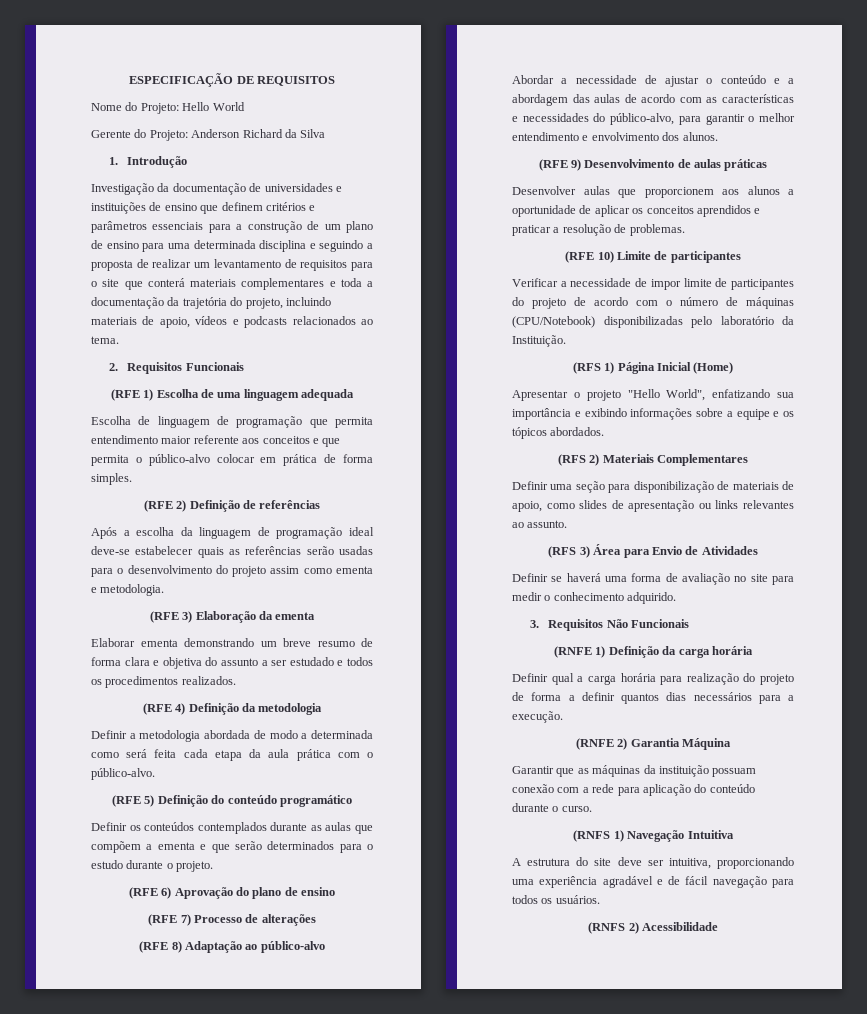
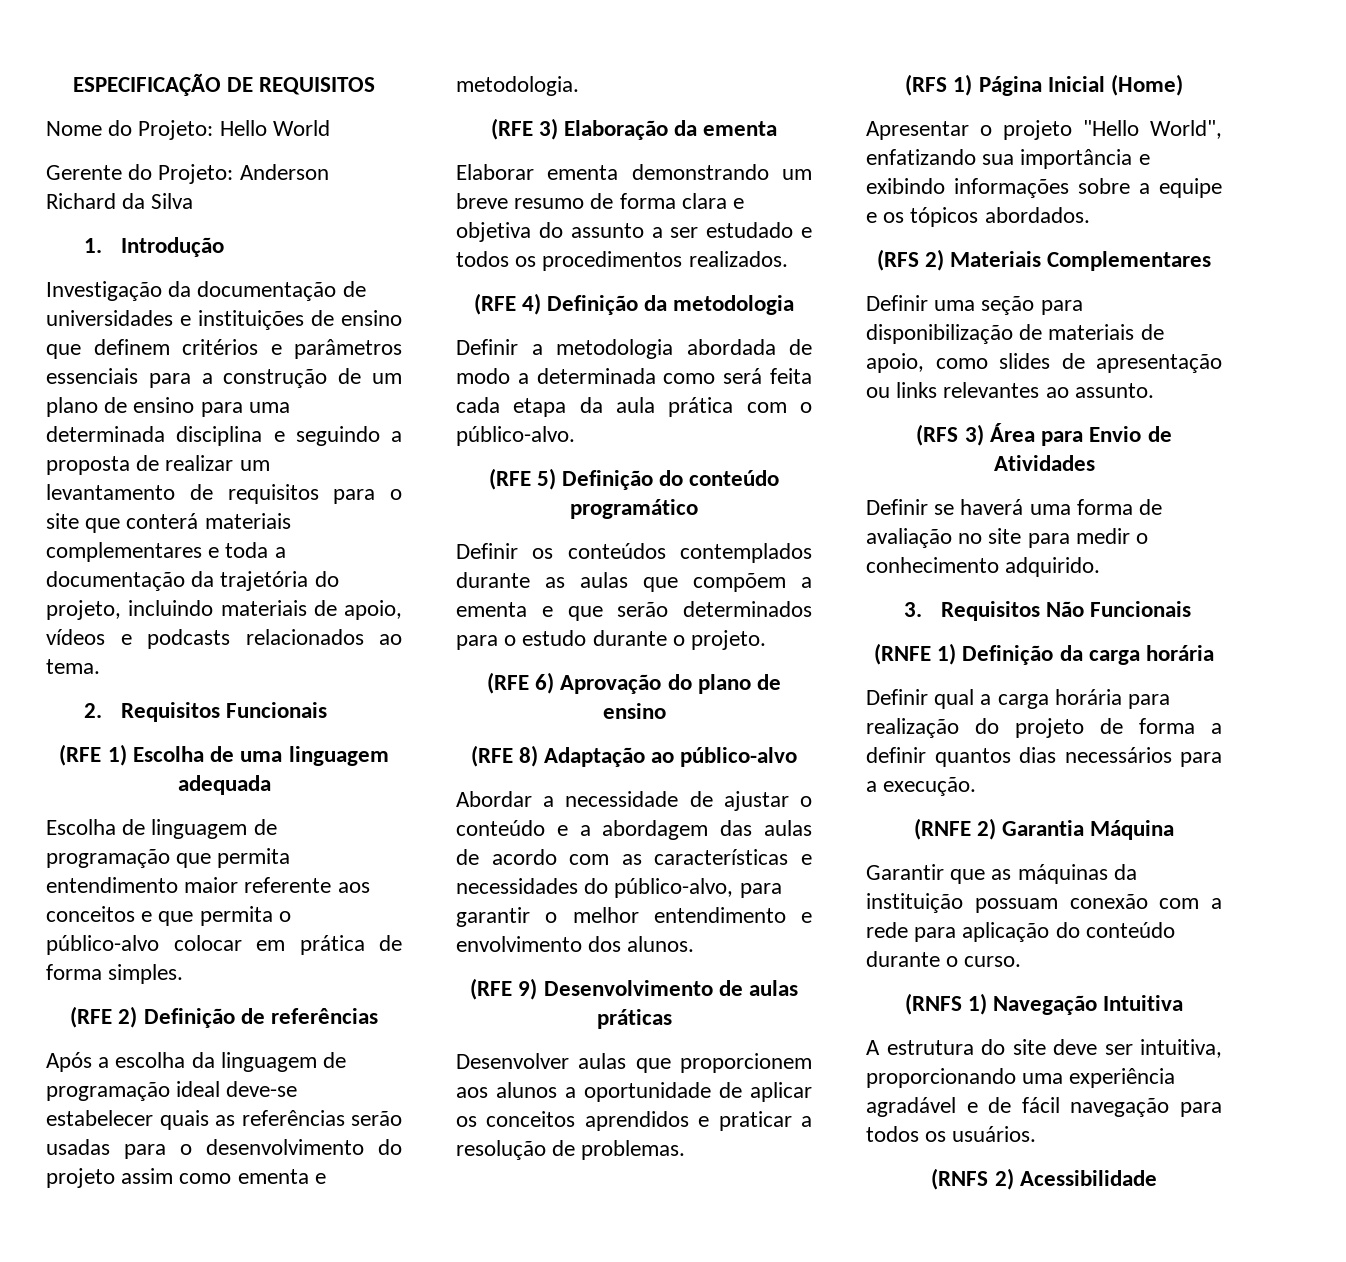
- (RFE 7) Processo de alterações
- (RFE 10) Limite de participantes
- Verificar a necessidade de impor limite de participantes do projeto de acordo com o número de máquinas (CPU/Notebook) disponibilizadas pelo laboratório da Instituição.

